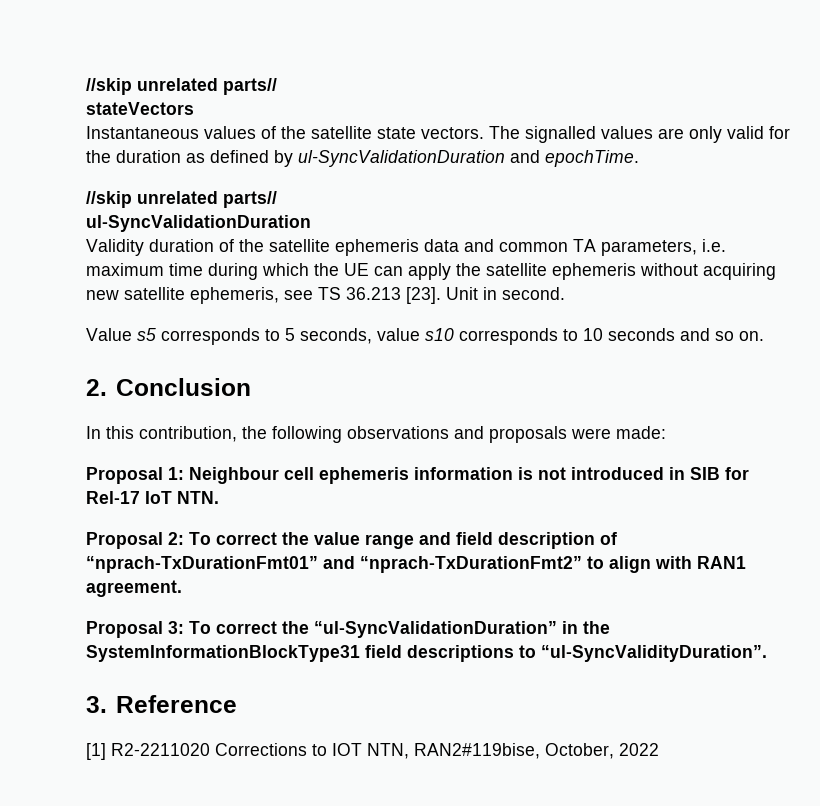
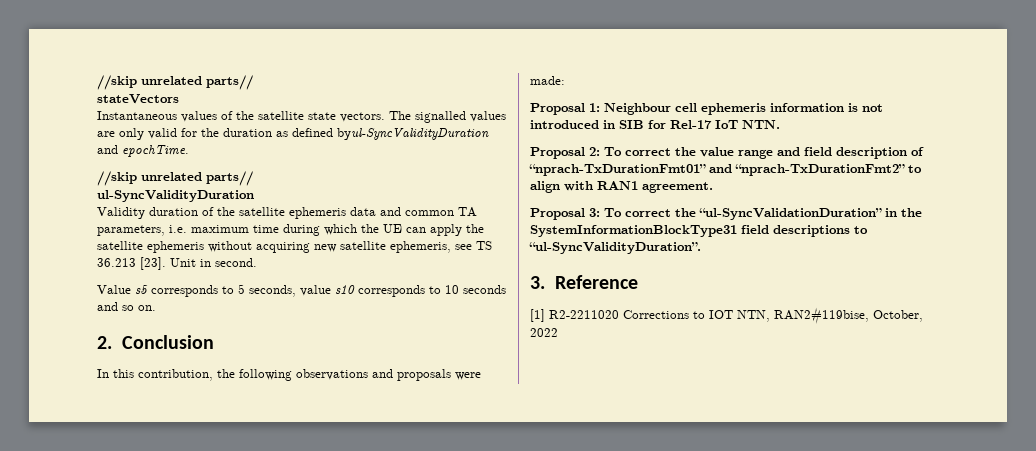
- The signalled values are only valid for the duration as defined by ul-SyncValidationDuration and epochTime.
+ The signalled values are only valid for the duration as defined byul-SyncValidityDuration and epochTime.
  //skip unrelated parts//
- ul-SyncValidationDuration
+ ul-SyncValidityDuration

